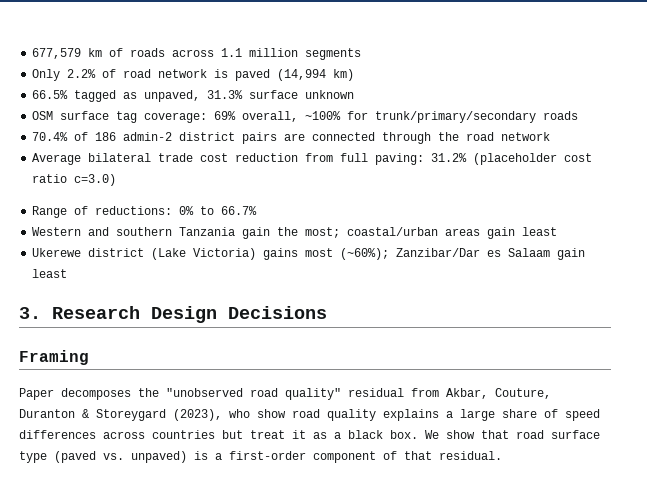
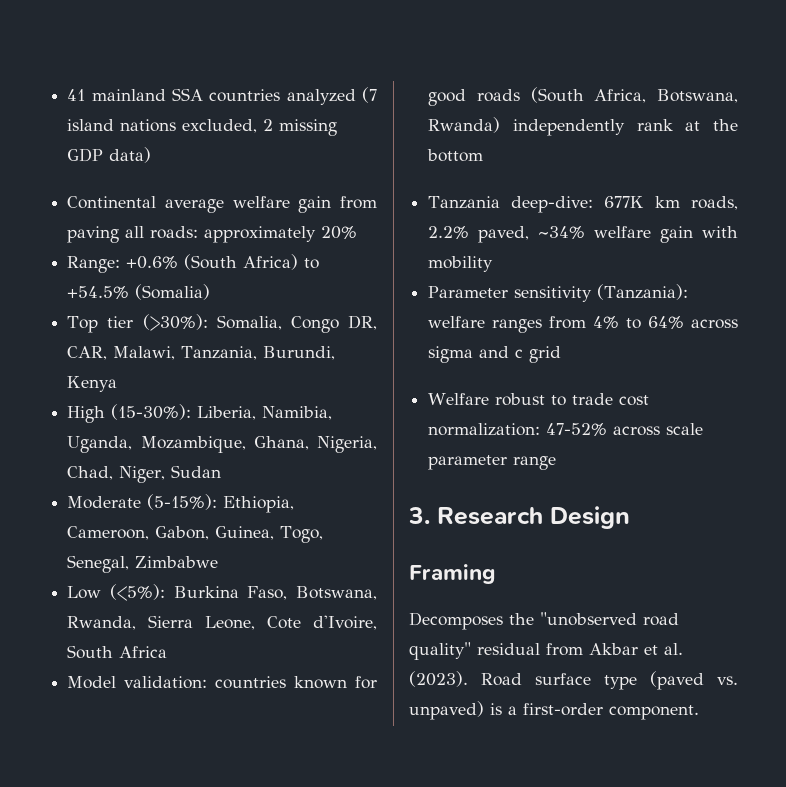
- 677,579 km of roads across 1.1 million segments
- Only 2.2% of road network is paved (14,994 km)
- 66.5% tagged as unpaved, 31.3% surface unknown
- OSM surface tag coverage: 69% overall, ~100% for trunk/primary/secondary roads
- 70.4% of 186 admin-2 district pairs are connected through the road network
- Average bilateral trade cost reduction from full paving: 31.2% (placeholder cost ratio c=3.0)
- Range of reductions: 0% to 66.7%
- Western and southern Tanzania gain the most; coastal/urban areas gain least
- Ukerewe district (Lake Victoria) gains most (~60%); Zanzibar/Dar es Salaam gain least
+ 41 mainland SSA countries analyzed (7 island nations excluded, 2 missing GDP data)
+ Continental average welfare gain from paving all roads: approximately 20%
+ Range: +0.6% (South Africa) to +54.5% (Somalia)
+ Top tier (>30%): Somalia, Congo DR, CAR, Malawi, Tanzania, Burundi, Kenya
+ High (15-30%): Liberia, Namibia, Uganda, Mozambique, Ghana, Nigeria, Chad, Niger, Sudan
+ Moderate (5-15%): Ethiopia, Cameroon, Gabon, Guinea, Togo, Senegal, Zimbabwe
+ Low (<5%): Burkina Faso, Botswana, Rwanda, Sierra Leone, Cote d'Ivoire, South Africa
+ Model validation: countries known for good roads (South Africa, Botswana, Rwanda) independently rank at the bottom
+ Tanzania deep-dive: 677K km roads, 2.2% paved, ~34% welfare gain with mobility
+ Parameter sensitivity (Tanzania): welfare ranges from 4% to 64% across sigma and c grid
+ Welfare robust to trade cost normalization: 47-52% across scale parameter range
- 3. Research Design Decisions
+ 3. Research Design
- Paper decomposes the "unobserved road quality" residual from Akbar, Couture, Duranton & Storeygard (2023), who show road quality explains a large share of speed differences across countries but treat it as a black box. We show that road surface type (paved vs. unpaved) is a first-order component of that residual.
+ Decomposes the "unobserved road quality" residual from Akbar et al. (2023). Road surface type (paved vs. unpaved) is a first-order component.

